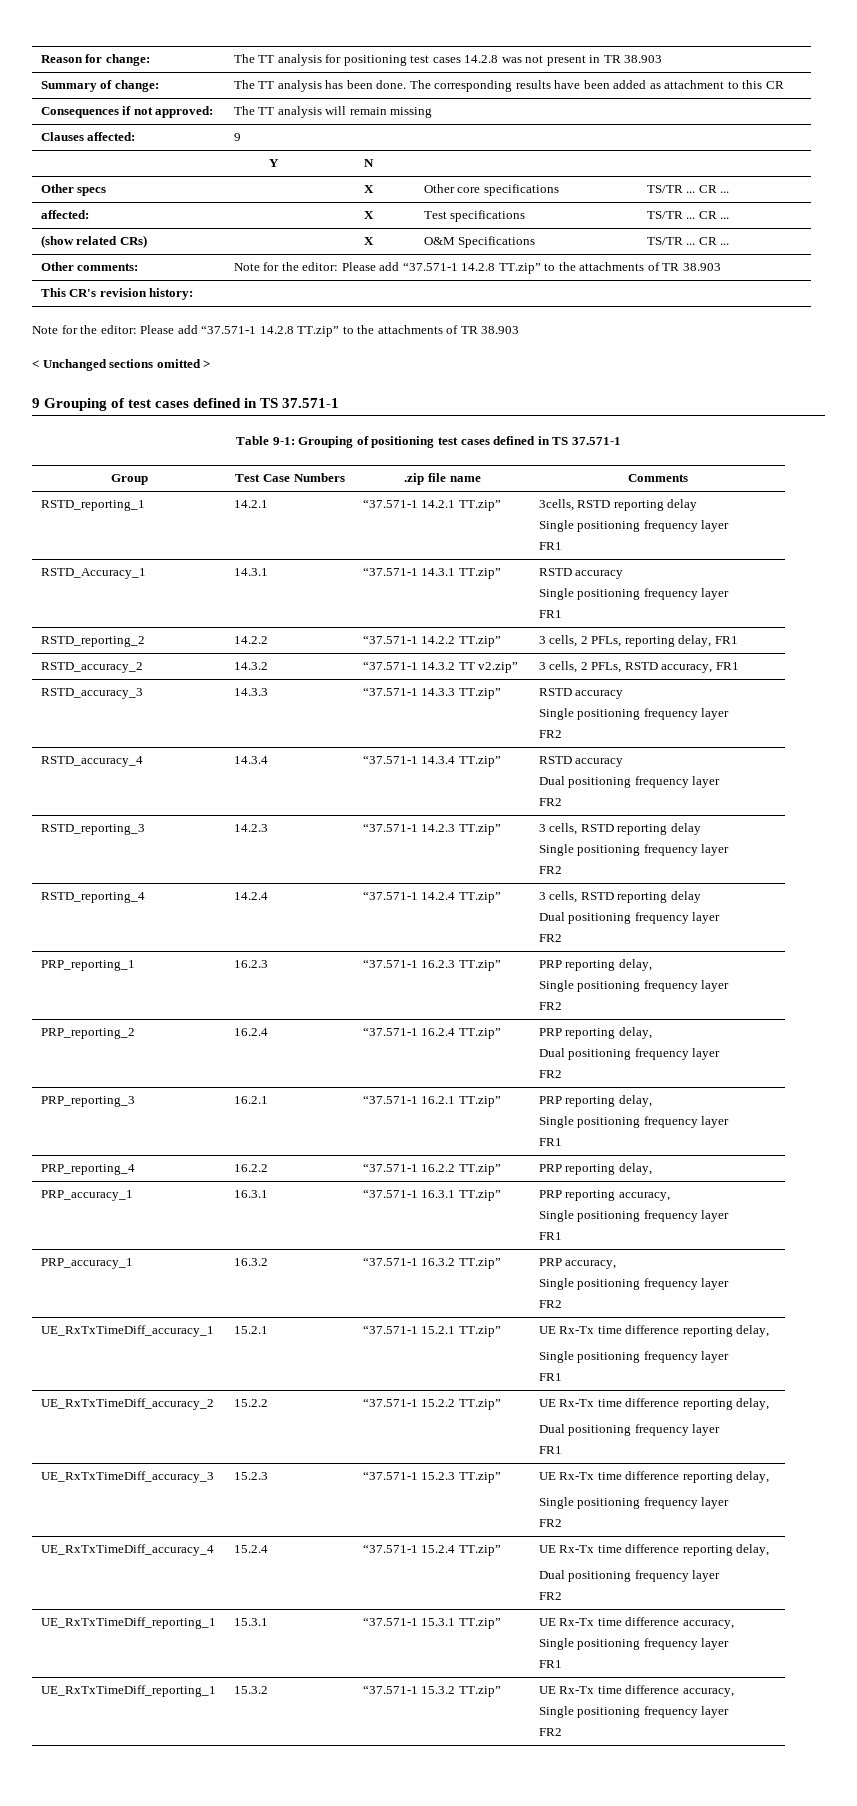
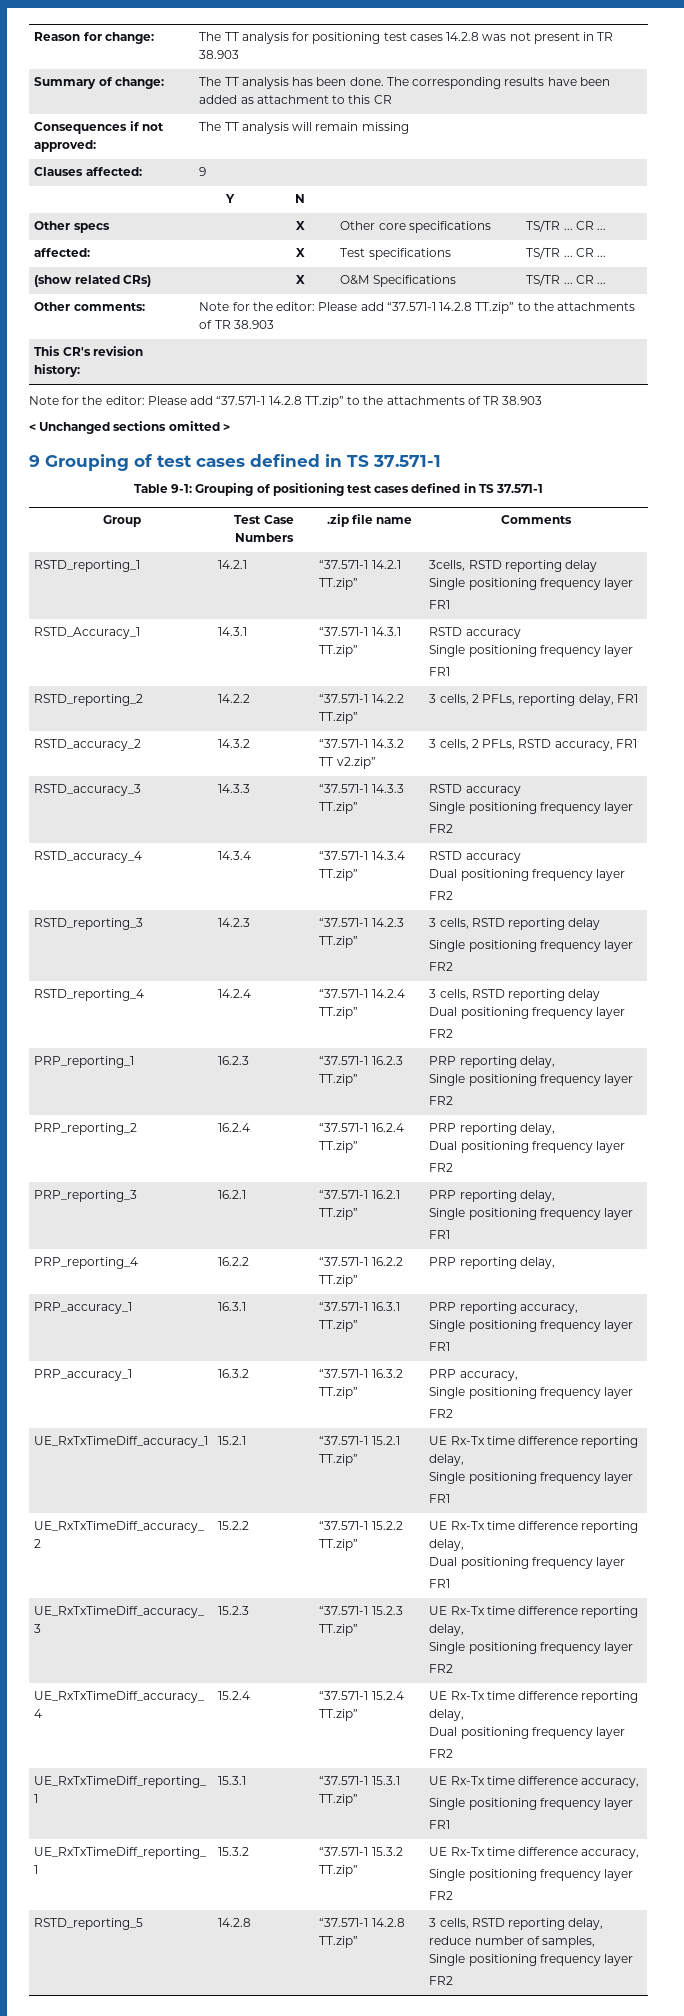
+ RSTD_reporting_5 | 14.2.8 | “37.571-1 14.2.8 TT.zip” | 3 cells, RSTD reporting delay, reduce number of samples,
+ Single positioning frequency layer
+ FR2

